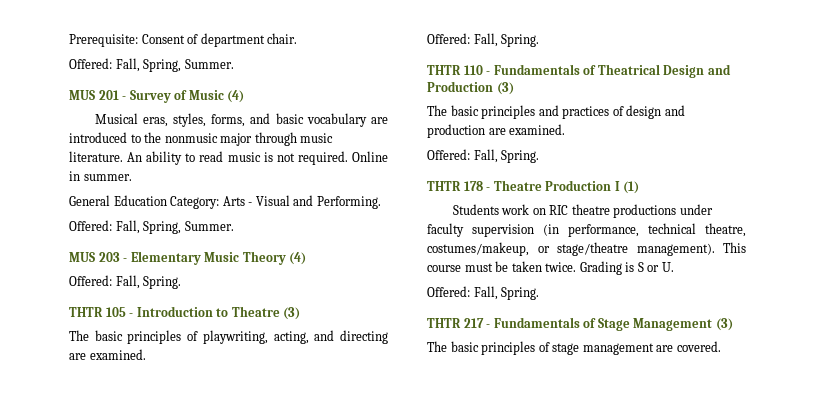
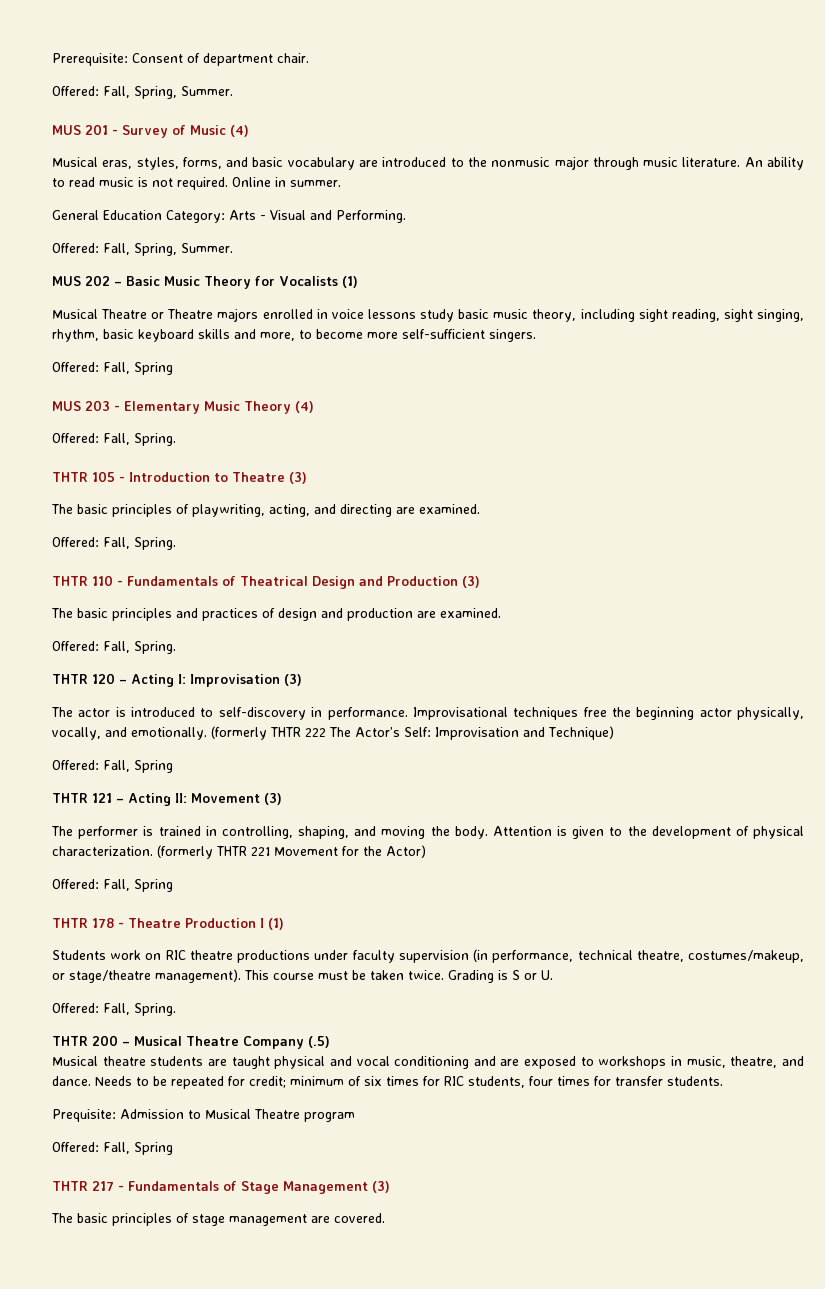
+ MUS 202 – Basic Music Theory for Vocalists (1)
+ Musical Theatre or Theatre majors enrolled in voice lessons study basic music theory, including sight reading, sight singing, rhythm, basic keyboard skills and more, to become more self-sufficient singers.
+ Offered: Fall, Spring
+ THTR 120 – Acting I: Improvisation (3)
+ The actor is introduced to self-discovery in performance. Improvisational techniques free the beginning actor physically, vocally, and emotionally. (formerly THTR 222 The Actor’s Self: Improvisation and Technique)
+ Offered: Fall, Spring
+ THTR 121 – Acting II: Movement (3)
+ The performer is trained in controlling, shaping, and moving the body. Attention is given to the development of physical characterization. (formerly THTR 221 Movement for the Actor)
+ Offered: Fall, Spring
+ THTR 200 – Musical Theatre Company (.5)
+ Musical theatre students are taught physical and vocal conditioning and are exposed to workshops in music, theatre, and dance. Needs to be repeated for credit; minimum of six times for RIC students, four times for transfer students.
+ Prequisite: Admission to Musical Theatre program
+ Offered: Fall, Spring

